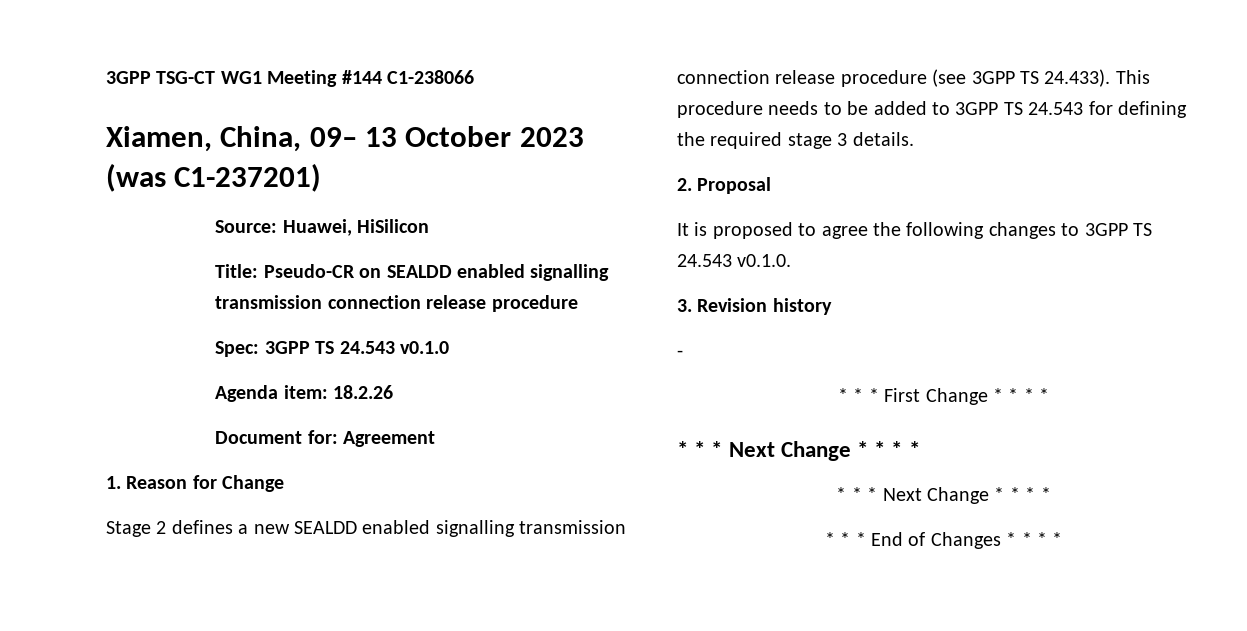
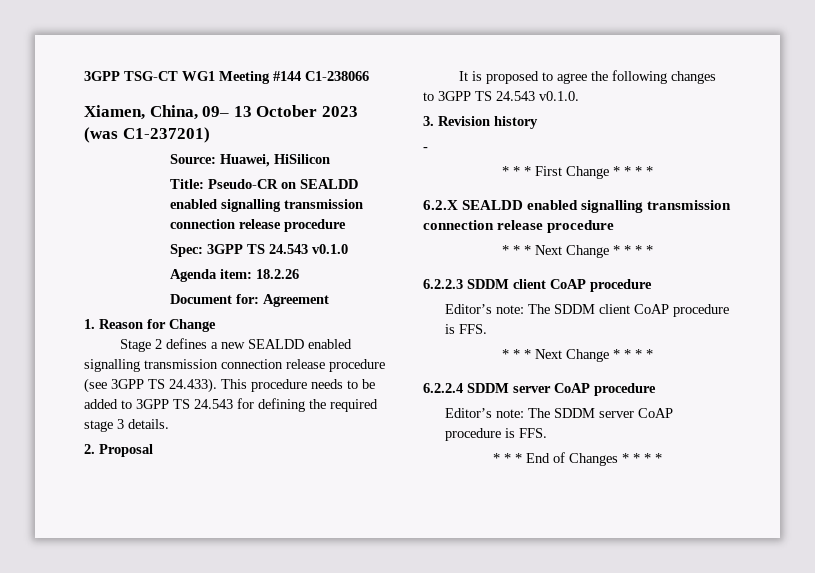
  * * * First Change * * * *
+ 6.2.X SEALDD enabled signalling transmission connection release procedure
  * * * Next Change * * * *
+ 6.2.2.3 SDDM client CoAP procedure
+ Editor’s note: The SDDM client CoAP procedure is FFS.
  * * * Next Change * * * *
+ 6.2.2.4 SDDM server CoAP procedure
+ Editor’s note: The SDDM server CoAP procedure is FFS.

